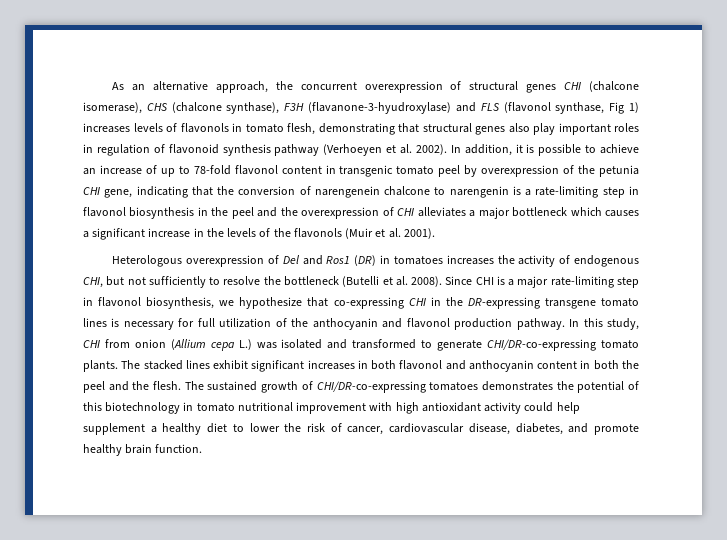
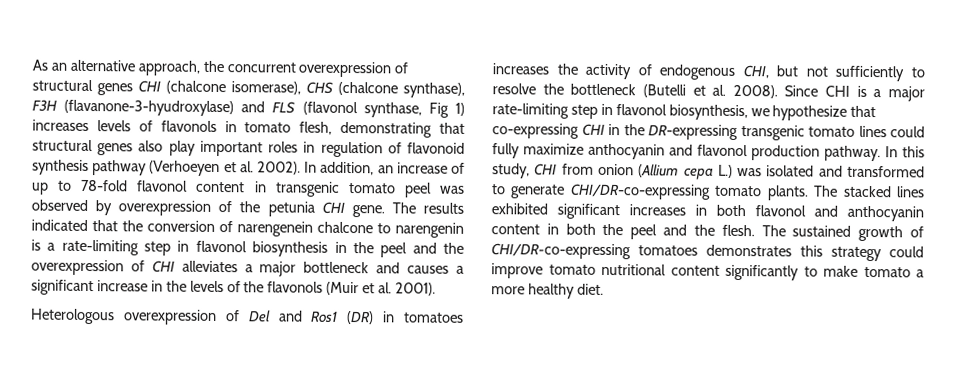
- In addition, it is possible to achieve an increase of up to 78-fold flavonol content in transgenic tomato peel by overexpression of the petunia CHI gene, indicating that the conversion of narengenein chalcone to narengenin is a rate-limiting step in flavonol biosynthesis in the peel and the overexpression of CHI alleviates a major bottleneck which causes a significant increase in the levels of the flavonols (Muir et al. 2001).
+ In addition, an increase of up to 78-fold flavonol content in transgenic tomato peel was observed by overexpression of the petunia CHI gene. The results indicated that the conversion of narengenein chalcone to narengenin is a rate-limiting step in flavonol biosynthesis in the peel and the overexpression of CHI alleviates a major bottleneck and causes a significant increase in the levels of the flavonols (Muir et al. 2001).
- Since CHI is a major rate-limiting step in flavonol biosynthesis, we hypothesize that co-expressing CHI in the DR-expressing transgene tomato lines is necessary for full utilization of the anthocyanin and flavonol production pathway.
+ Since CHI is a major rate-limiting step in flavonol biosynthesis, we hypothesize that co-expressing CHI in the DR-expressing transgenic tomato lines could fully maximize anthocyanin and flavonol production pathway.
- The stacked lines exhibit significant increases in both flavonol and anthocyanin content in both the peel and the flesh.
+ The stacked lines exhibited significant increases in both flavonol and anthocyanin content in both the peel and the flesh.
- The sustained growth of CHI/DR-co-expressing tomatoes demonstrates the potential of this biotechnology in tomato nutritional improvement with high antioxidant activity could help supplement a healthy diet to lower the risk of cancer, cardiovascular disease, diabetes, and promote healthy brain function.
+ The sustained growth of CHI/DR-co-expressing tomatoes demonstrates this strategy could improve tomato nutritional content significantly to make tomato a more healthy diet.

